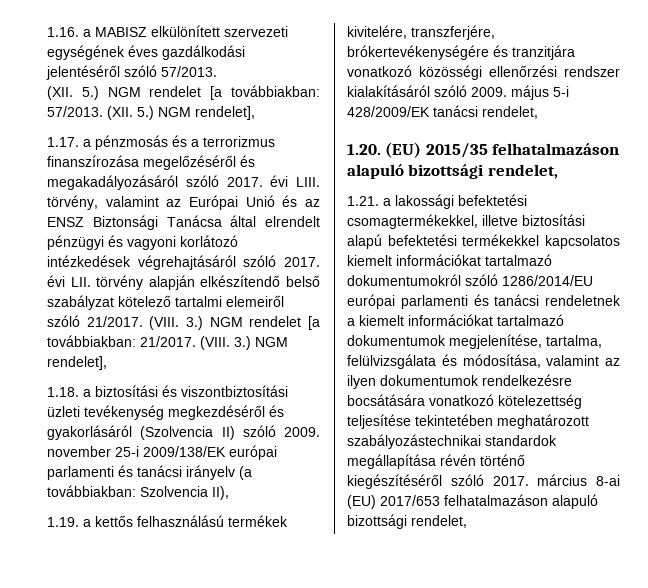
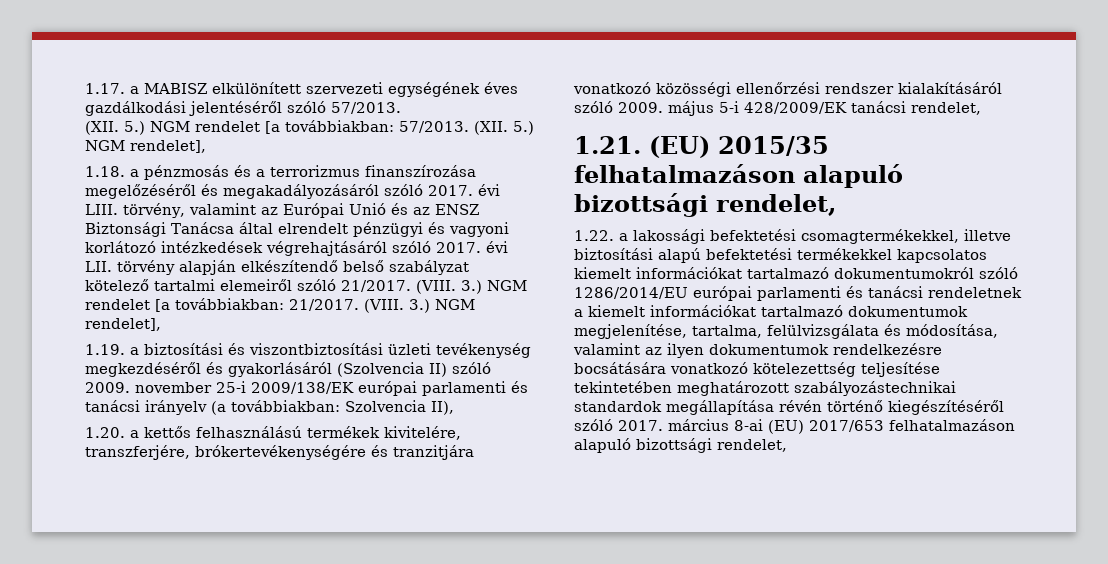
- 1.16. a MABISZ elkülönített szervezeti egységének éves gazdálkodási jelentéséről szóló 57/2013.
+ 1.17. a MABISZ elkülönített szervezeti egységének éves gazdálkodási jelentéséről szóló 57/2013.
- 1.17. a pénzmosás és a terrorizmus finanszírozása megelőzéséről és megakadályozásáról szóló 2017. évi LIII. törvény, valamint az Európai Unió és az ENSZ Biztonsági Tanácsa által elrendelt pénzügyi és vagyoni korlátozó intézkedések végrehajtásáról szóló 2017. évi LII. törvény alapján elkészítendő belső szabályzat kötelező tartalmi elemeiről szóló 21/2017.
+ 1.18. a pénzmosás és a terrorizmus finanszírozása megelőzéséről és megakadályozásáról szóló 2017. évi LIII. törvény, valamint az Európai Unió és az ENSZ Biztonsági Tanácsa által elrendelt pénzügyi és vagyoni korlátozó intézkedések végrehajtásáról szóló 2017. évi LII. törvény alapján elkészítendő belső szabályzat kötelező tartalmi elemeiről szóló 21/2017.
- 1.18. a biztosítási és viszontbiztosítási üzleti tevékenység megkezdéséről és gyakorlásáról (Szolvencia II) szóló 2009. november 25-i 2009/138/EK európai parlamenti és tanácsi irányelv (a továbbiakban: Szolvencia II),
+ 1.19. a biztosítási és viszontbiztosítási üzleti tevékenység megkezdéséről és gyakorlásáról (Szolvencia II) szóló 2009. november 25-i 2009/138/EK európai parlamenti és tanácsi irányelv (a továbbiakban: Szolvencia II),
- 1.19. a kettős felhasználású termékek kivitelére, transzferjére, brókertevékenységére és tranzitjára vonatkozó közösségi ellenőrzési rendszer kialakításáról szóló 2009. május 5-i 428/2009/EK tanácsi rendelet,
+ 1.20. a kettős felhasználású termékek kivitelére, transzferjére, brókertevékenységére és tranzitjára vonatkozó közösségi ellenőrzési rendszer kialakításáról szóló 2009. május 5-i 428/2009/EK tanácsi rendelet,
- 1.20. (EU) 2015/35 felhatalmazáson alapuló bizottsági rendelet,
+ 1.21. (EU) 2015/35 felhatalmazáson alapuló bizottsági rendelet,
- 1.21. a lakossági befektetési csomagtermékekkel, illetve biztosítási alapú befektetési termékekkel kapcsolatos kiemelt információkat tartalmazó dokumentumokról szóló 1286/2014/EU európai parlamenti és tanácsi rendeletnek a kiemelt információkat tartalmazó dokumentumok megjelenítése, tartalma, felülvizsgálata és módosítása, valamint az ilyen dokumentumok rendelkezésre bocsátására vonatkozó kötelezettség teljesítése tekintetében meghatározott szabályozástechnikai standardok megállapítása révén történő kiegészítéséről szóló 2017. március 8-ai (EU) 2017/653 felhatalmazáson alapuló bizottsági rendelet,
+ 1.22. a lakossági befektetési csomagtermékekkel, illetve biztosítási alapú befektetési termékekkel kapcsolatos kiemelt információkat tartalmazó dokumentumokról szóló 1286/2014/EU európai parlamenti és tanácsi rendeletnek a kiemelt információkat tartalmazó dokumentumok megjelenítése, tartalma, felülvizsgálata és módosítása, valamint az ilyen dokumentumok rendelkezésre bocsátására vonatkozó kötelezettség teljesítése tekintetében meghatározott szabályozástechnikai standardok megállapítása révén történő kiegészítéséről szóló 2017. március 8-ai (EU) 2017/653 felhatalmazáson alapuló bizottsági rendelet,

